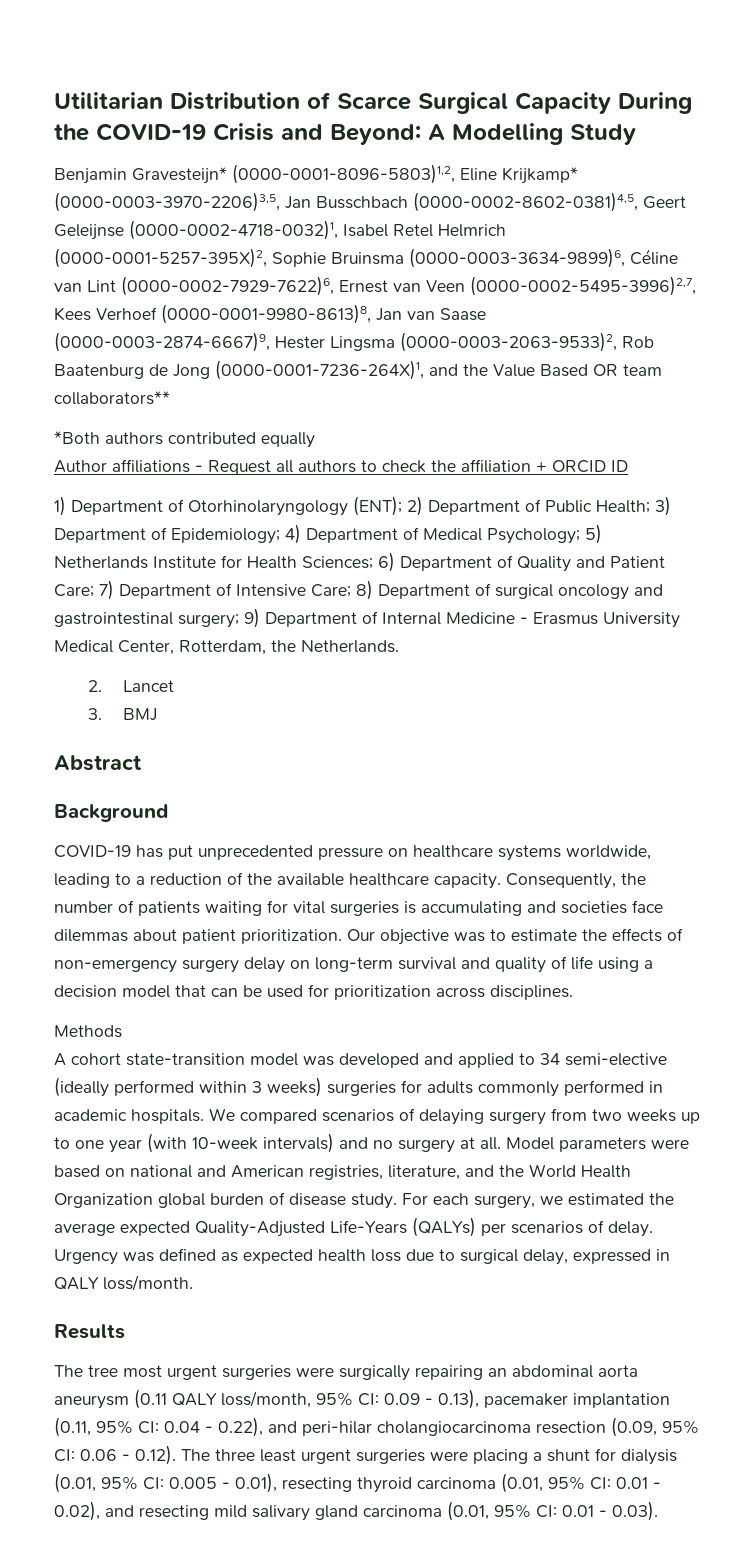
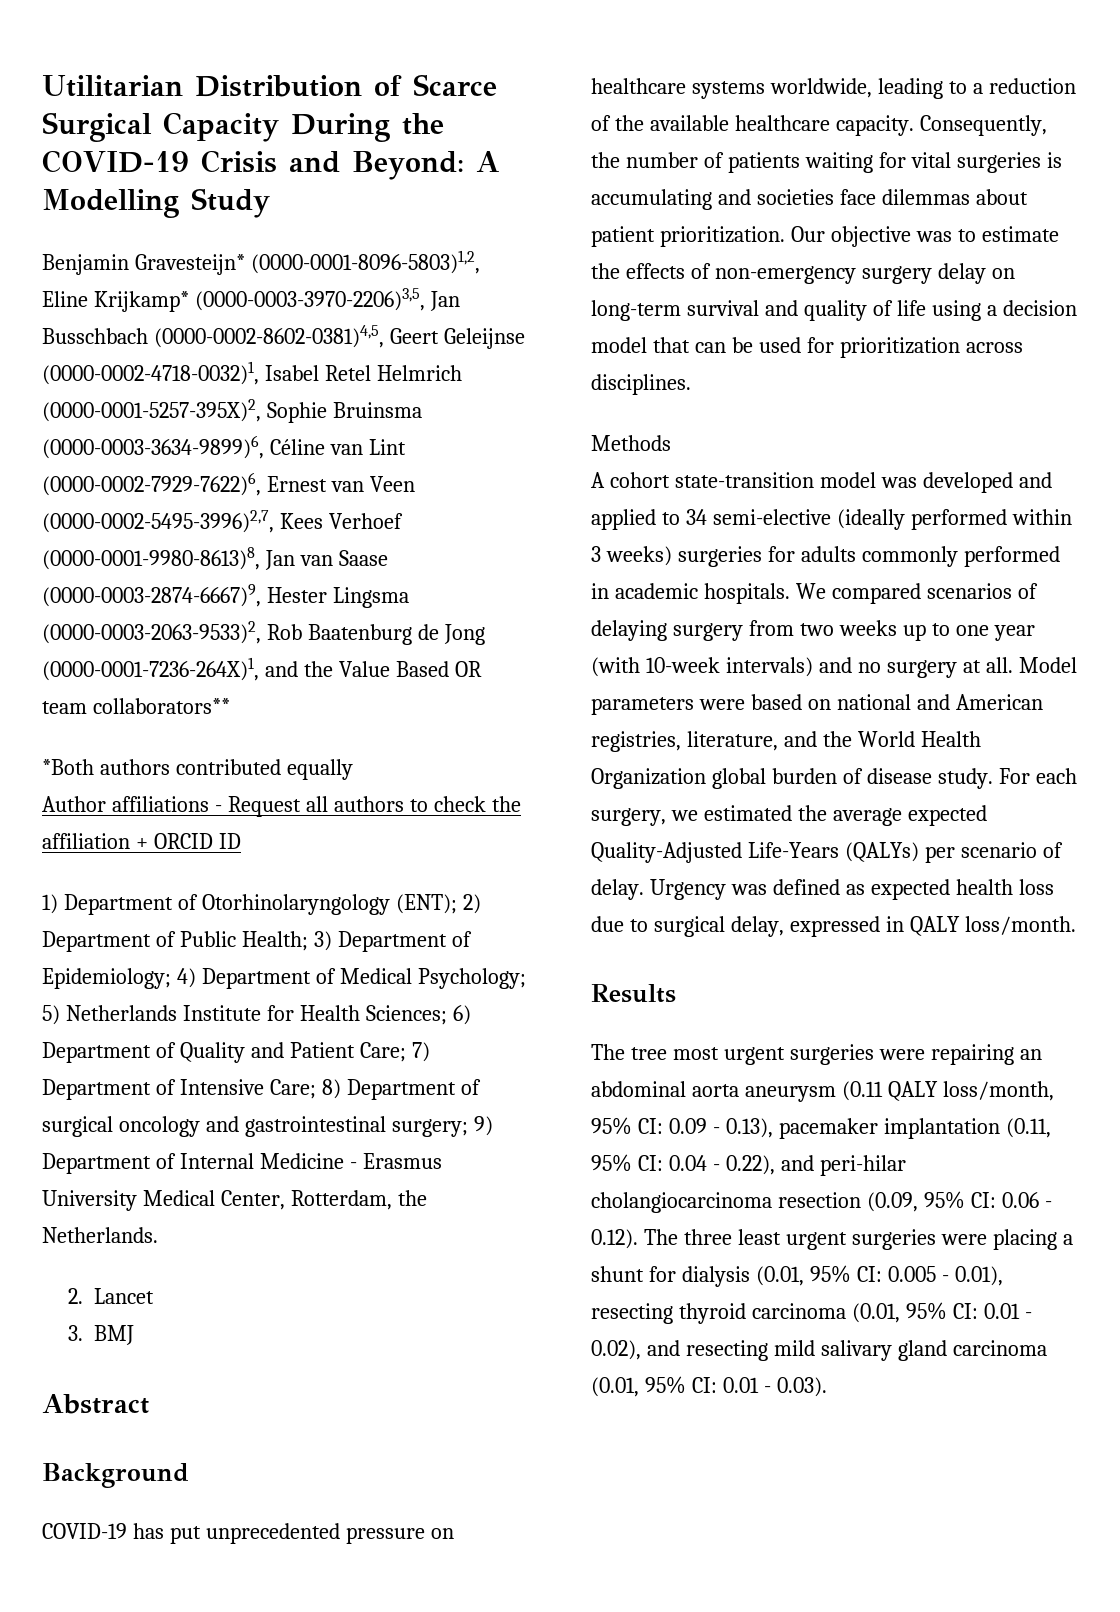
- For each surgery, we estimated the average expected Quality-Adjusted Life-Years (QALYs) per scenarios of delay.
+ For each surgery, we estimated the average expected Quality-Adjusted Life-Years (QALYs) per scenario of delay.
- The tree most urgent surgeries were surgically repairing an abdominal aorta aneurysm (0.11 QALY loss/month, 95% CI:
+ The tree most urgent surgeries were repairing an abdominal aorta aneurysm (0.11 QALY loss/month, 95% CI:

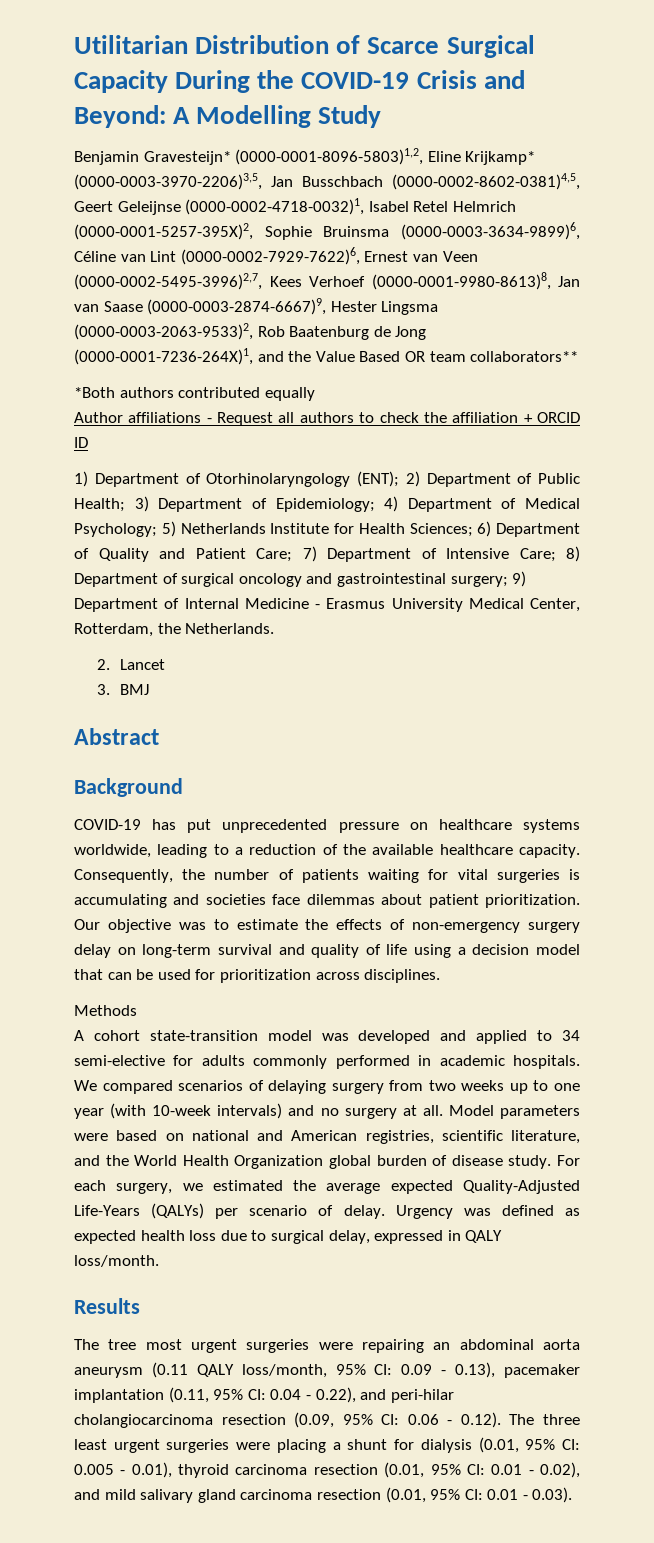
- A cohort state-transition model was developed and applied to 34 semi-elective (ideally performed within 3 weeks) surgeries for adults commonly performed in academic hospitals.
+ A cohort state-transition model was developed and applied to 34 semi-elective for adults commonly performed in academic hospitals.
- Model parameters were based on national and American registries, literature, and the World Health Organization global burden of disease study.
+ Model parameters were based on national and American registries, scientific literature, and the World Health Organization global burden of disease study.
- 0.005 - 0.01), resecting thyroid carcinoma (0.01, 95% CI:
+ 0.005 - 0.01), thyroid carcinoma resection (0.01, 95% CI:
- 0.01 - 0.02), and resecting mild salivary gland carcinoma (0.01, 95% CI:
+ 0.01 - 0.02), and mild salivary gland carcinoma resection (0.01, 95% CI:

